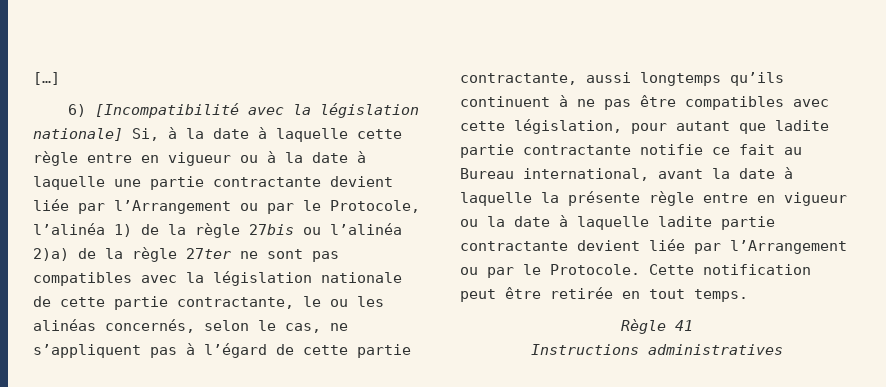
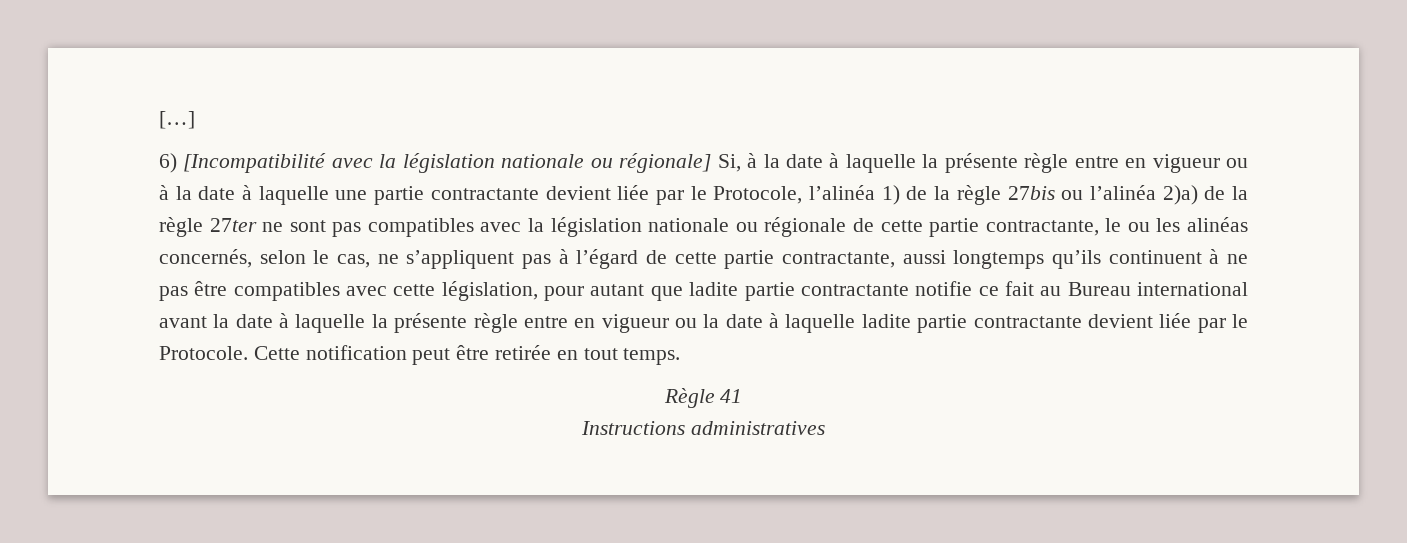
- 6) [Incompatibilité avec la législation nationale] Si, à la date à laquelle cette règle entre en vigueur ou à la date à laquelle une partie contractante devient liée par l’Arrangement ou par le Protocole, l’alinéa 1) de la règle 27bis ou l’alinéa 2)a) de la règle 27ter ne sont pas compatibles avec la législation nationale de cette partie contractante, le ou les alinéas concernés, selon le cas, ne s’appliquent pas à l’égard de cette partie contractante, aussi longtemps qu’ils continuent à ne pas être compatibles avec cette législation, pour autant que ladite partie contractante notifie ce fait au Bureau international, avant la date à laquelle la présente règle entre en vigueur ou la date à laquelle ladite partie contractante devient liée par l’Arrangement ou par le Protocole.
+ 6) [Incompatibilité avec la législation nationale ou régionale] Si, à la date à laquelle la présente règle entre en vigueur ou à la date à laquelle une partie contractante devient liée par le Protocole, l’alinéa 1) de la règle 27bis ou l’alinéa 2)a) de la règle 27ter ne sont pas compatibles avec la législation nationale ou régionale de cette partie contractante, le ou les alinéas concernés, selon le cas, ne s’appliquent pas à l’égard de cette partie contractante, aussi longtemps qu’ils continuent à ne pas être compatibles avec cette législation, pour autant que ladite partie contractante notifie ce fait au Bureau international avant la date à laquelle la présente règle entre en vigueur ou la date à laquelle ladite partie contractante devient liée par le Protocole.

